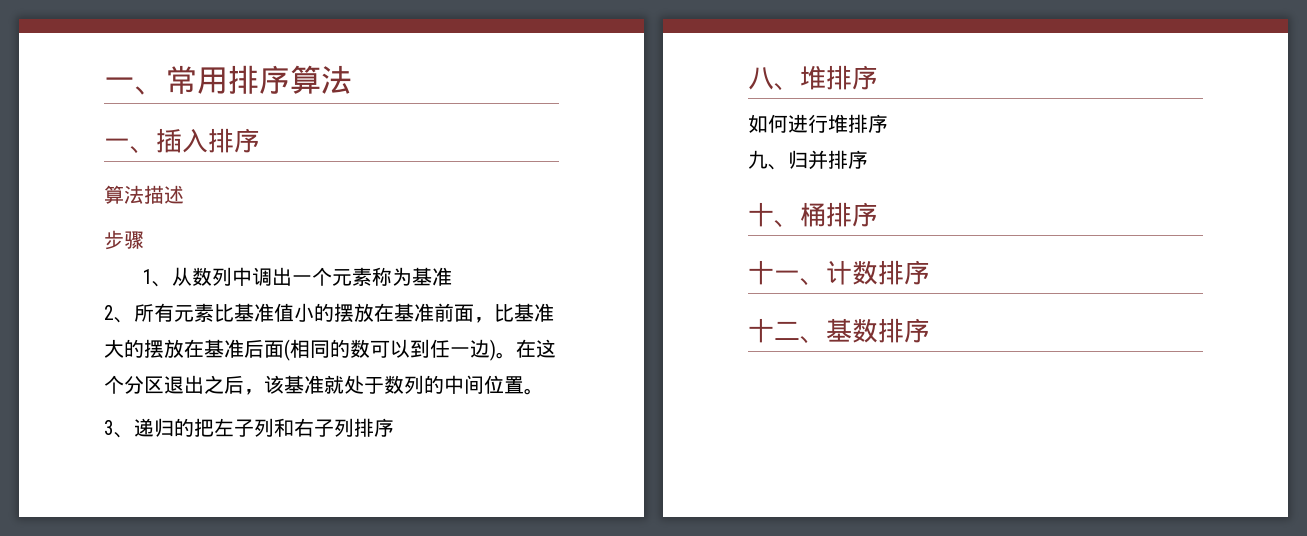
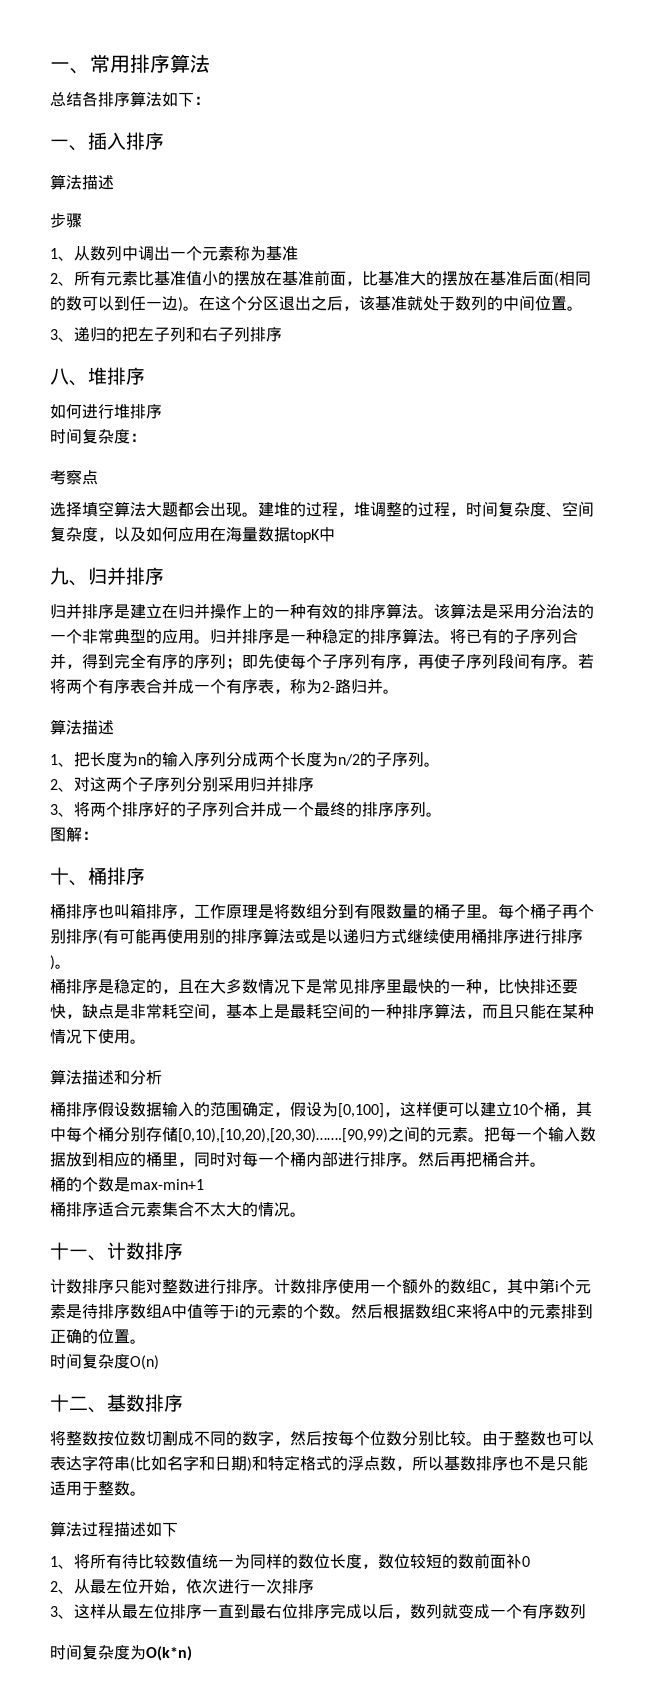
+ 总结各排序算法如下：
+ 时间复杂度：
+ 考察点
+ 选择填空算法大题都会出现。建堆的过程，堆调整的过程，时间复杂度、空间复杂度，以及如何应用在海量数据topK中
  九、归并排序
+ 归并排序是建立在归并操作上的一种有效的排序算法。该算法是采用分治法的一个非常典型的应用。归并排序是一种稳定的排序算法。将已有的子序列合并，得到完全有序的序列；即先使每个子序列有序，再使子序列段间有序。若将两个有序表合并成一个有序表，称为2-路归并。
+ 算法描述
+ 1、把长度为n的输入序列分成两个长度为n/2的子序列。
+ 2、对这两个子序列分别采用归并排序
+ 3、将两个排序好的子序列合并成一个最终的排序序列。
+ 图解：
  十、桶排序
+ 桶排序也叫箱排序，工作原理是将数组分到有限数量的桶子里。每个桶子再个别排序(有可能再使用别的排序算法或是以递归方式继续使用桶排序进行排序)。
+ 桶排序是稳定的，且在大多数情况下是常见排序里最快的一种，比快排还要快，缺点是非常耗空间，基本上是最耗空间的一种排序算法，而且只能在某种情况下使用。
+ 算法描述和分析
+ 桶排序假设数据输入的范围确定，假设为[0,100]，这样便可以建立10个桶，其中每个桶分别存储[0,10),[10,20),[20,30)…….[90,99)之间的元素。把每一个输入数据放到相应的桶里，同时对每一个桶内部进行排序。然后再把桶合并。
+ 桶的个数是max-min+1
+ 桶排序适合元素集合不太大的情况。
  十一、计数排序
+ 计数排序只能对整数进行排序。计数排序使用一个额外的数组C，其中第i个元素是待排序数组A中值等于i的元素的个数。然后根据数组C来将A中的元素排到正确的位置。
+ 时间复杂度O(n)
  十二、基数排序
+ 将整数按位数切割成不同的数字，然后按每个位数分别比较。由于整数也可以表达字符串(比如名字和日期)和特定格式的浮点数，所以基数排序也不是只能适用于整数。
+ 算法过程描述如下
+ 1、将所有待比较数值统一为同样的数位长度，数位较短的数前面补0
+ 2、从最左位开始，依次进行一次排序
+ 3、这样从最左位排序一直到最右位排序完成以后，数列就变成一个有序数列
+ 时间复杂度为O(k*n)

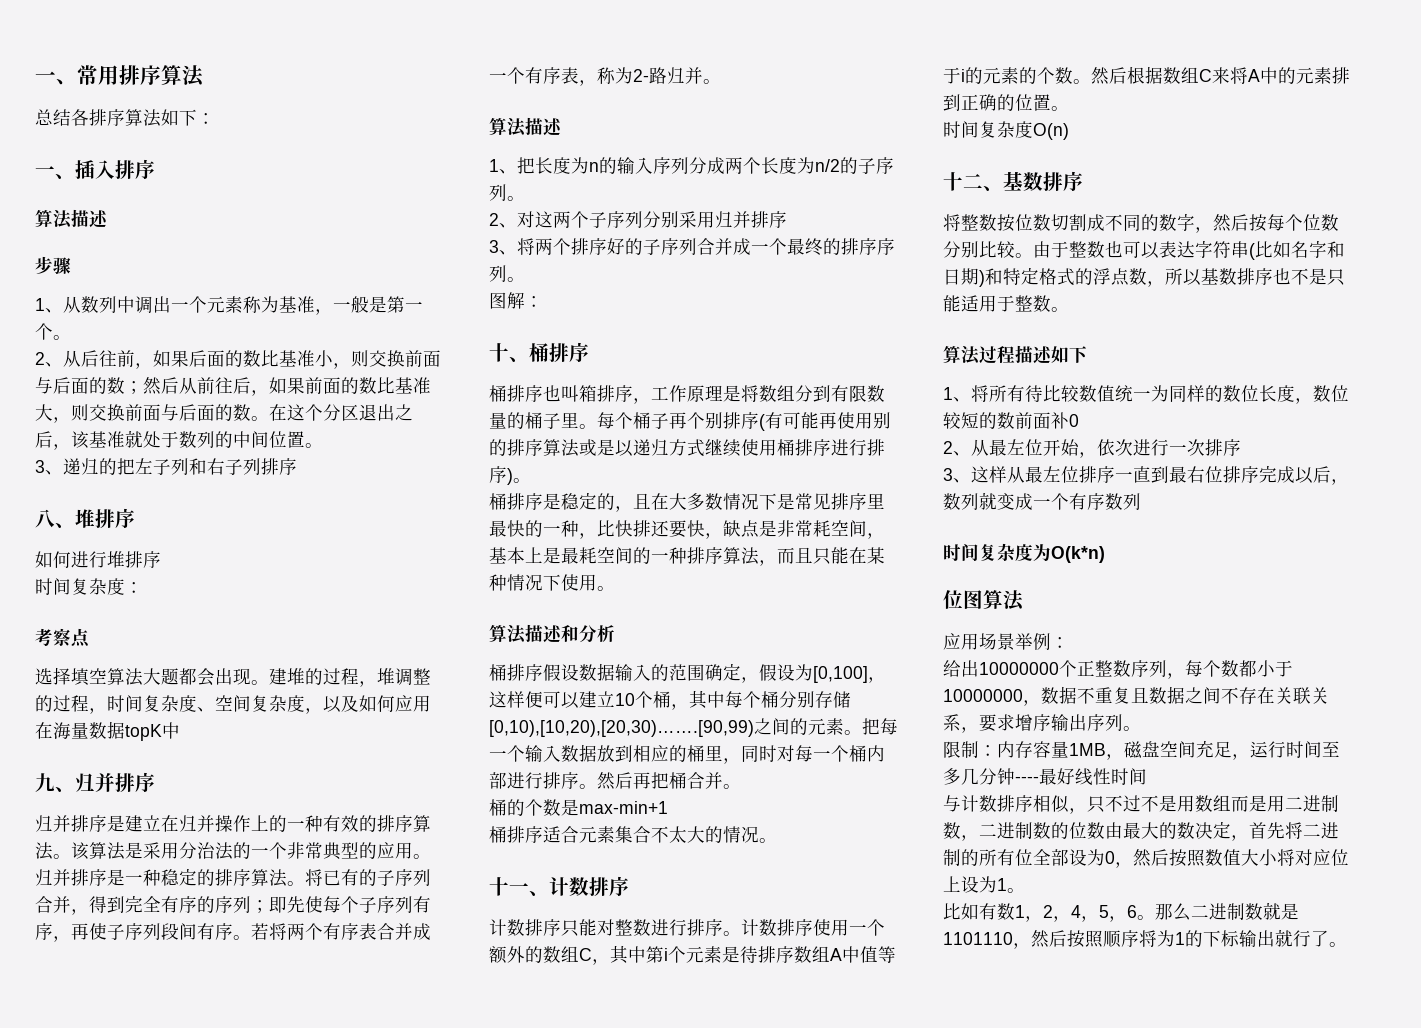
- 1、从数列中调出一个元素称为基准
- 2、所有元素比基准值小的摆放在基准前面，比基准大的摆放在基准后面(相同的数可以到任一边)。
+ 1、从数列中调出一个元素称为基准，一般是第一个。
+ 2、从后往前，如果后面的数比基准小，则交换前面与后面的数；然后从前往后，如果前面的数比基准大，则交换前面与后面的数。
+ 位图算法
+ 应用场景举例：
+ 给出10000000个正整数序列，每个数都小于10000000，数据不重复且数据之间不存在关联关系，要求增序输出序列。
+ 限制：内存容量1MB，磁盘空间充足，运行时间至多几分钟----最好线性时间
+ 与计数排序相似，只不过不是用数组而是用二进制数，二进制数的位数由最大的数决定，首先将二进制的所有位全部设为0，然后按照数值大小将对应位上设为1。
+ 比如有数1，2，4，5，6。那么二进制数就是1101110，然后按照顺序将为1的下标输出就行了。

